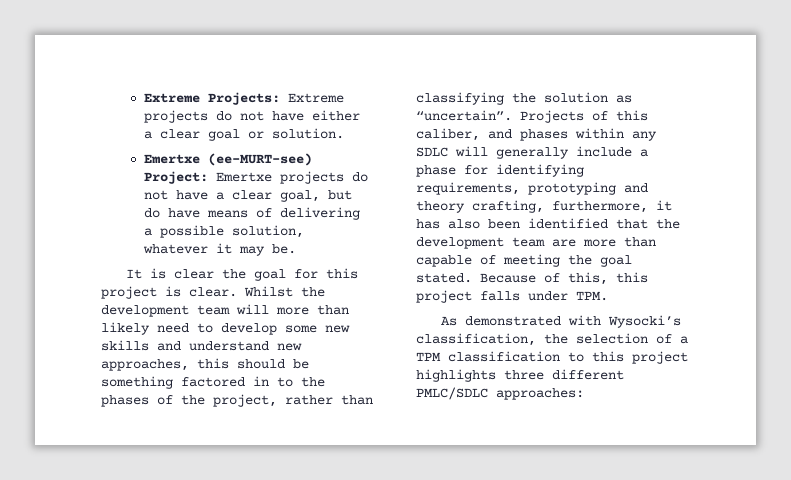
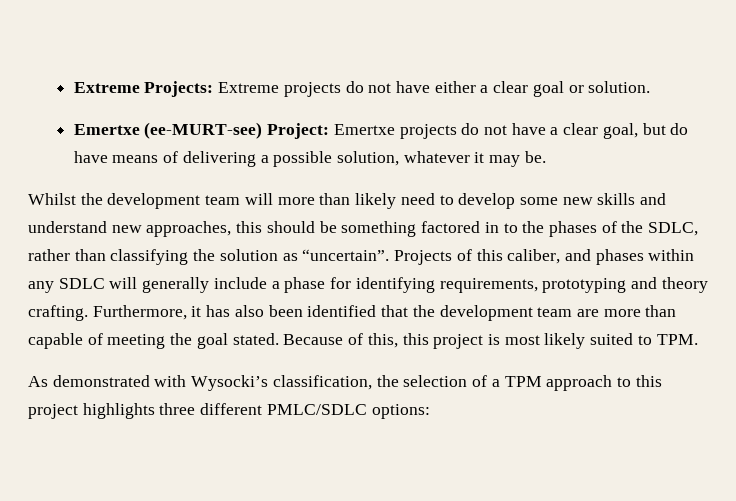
- It is clear the goal for this project is clear. Whilst the development team will more than likely need to develop some new skills and understand new approaches, this should be something factored in to the phases of the project, rather than classifying the solution as “uncertain”.
+ Whilst the development team will more than likely need to develop some new skills and understand new approaches, this should be something factored in to the phases of the SDLC, rather than classifying the solution as “uncertain”.
- Projects of this caliber, and phases within any SDLC will generally include a phase for identifying requirements, prototyping and theory crafting, furthermore, it has also been identified that the development team are more than capable of meeting the goal stated.
+ Projects of this caliber, and phases within any SDLC will generally include a phase for identifying requirements, prototyping and theory crafting. Furthermore, it has also been identified that the development team are more than capable of meeting the goal stated.
- Because of this, this project falls under TPM.
+ Because of this, this project is most likely suited to TPM.
- As demonstrated with Wysocki’s classification, the selection of a TPM classification to this project highlights three different PMLC/SDLC approaches:
+ As demonstrated with Wysocki’s classification, the selection of a TPM approach to this project highlights three different PMLC/SDLC options:

